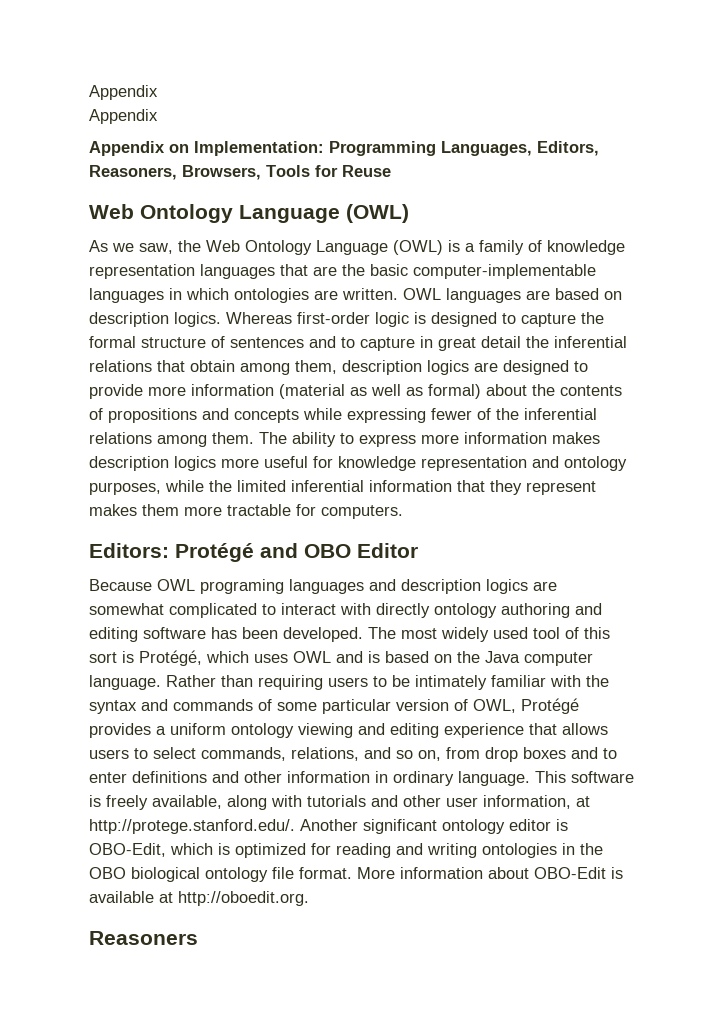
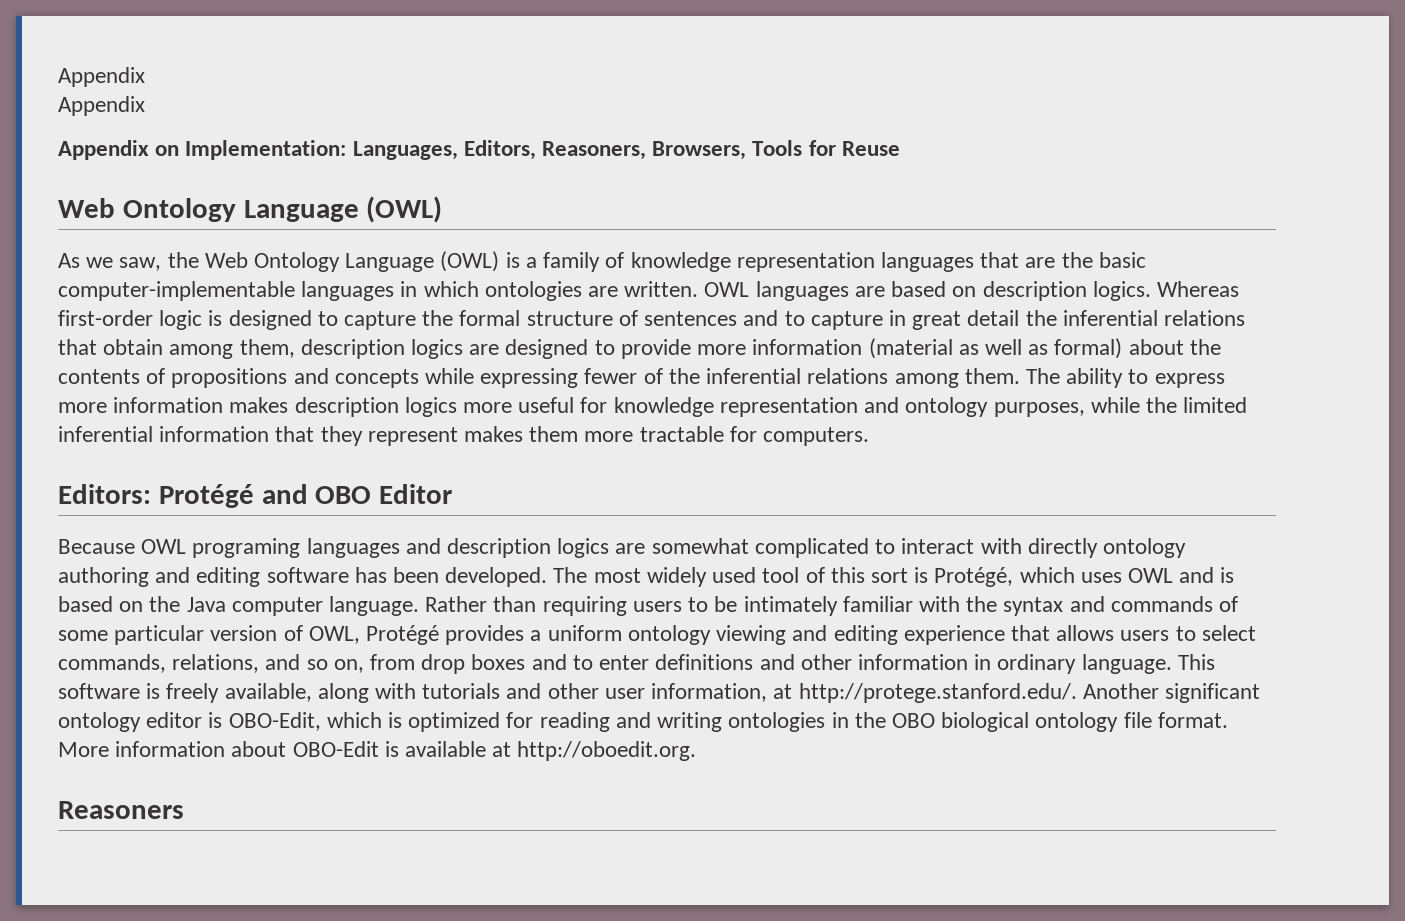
- Appendix on Implementation: Programming Languages, Editors, Reasoners, Browsers, Tools for Reuse
+ Appendix on Implementation: Languages, Editors, Reasoners, Browsers, Tools for Reuse

